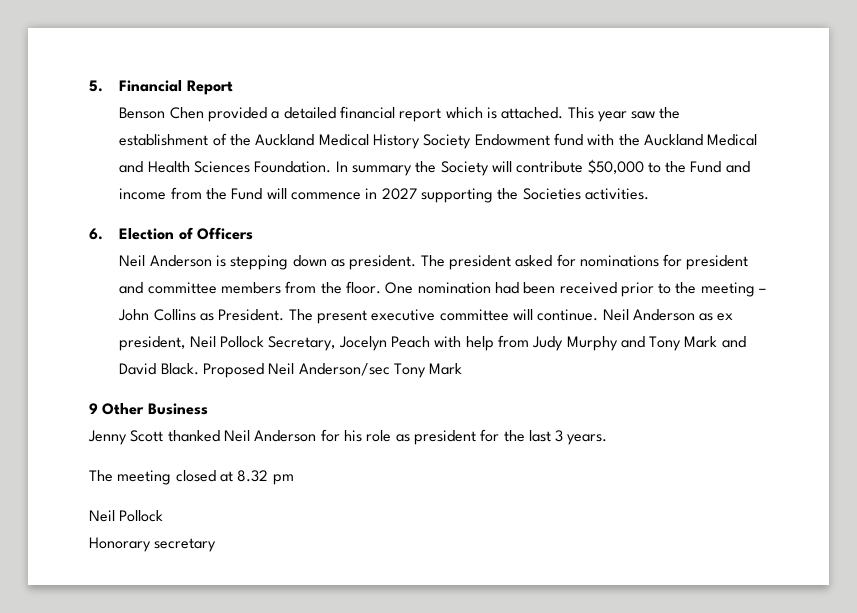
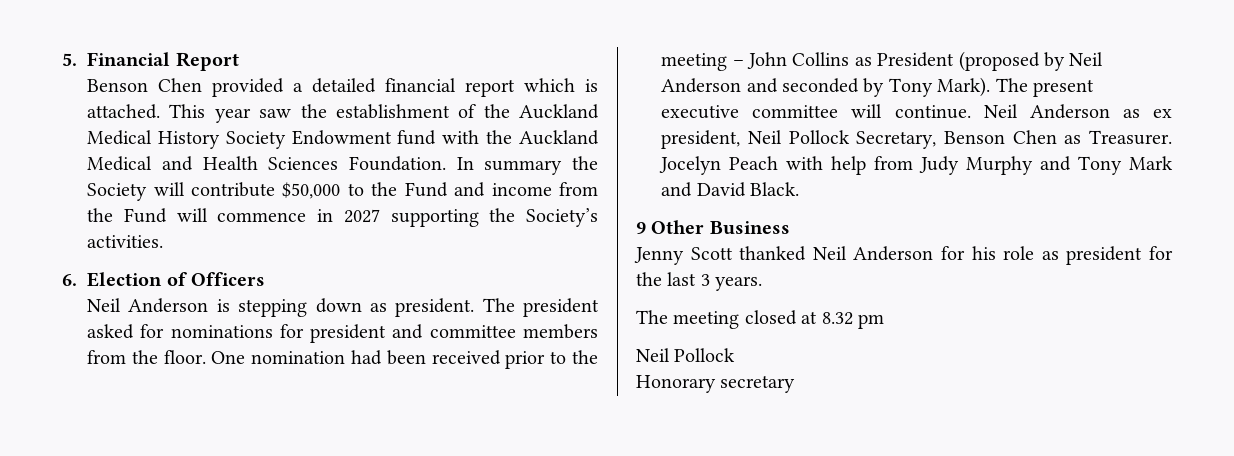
- In summary the Society will contribute $50,000 to the Fund and income from the Fund will commence in 2027 supporting the Societies activities.
+ In summary the Society will contribute $50,000 to the Fund and income from the Fund will commence in 2027 supporting the Society’s activities.
- One nomination had been received prior to the meeting – John Collins as President.
+ One nomination had been received prior to the meeting – John Collins as President (proposed by Neil Anderson and seconded by Tony Mark).
- Neil Anderson as ex president, Neil Pollock Secretary, Jocelyn Peach with help from Judy Murphy and Tony Mark and David Black. Proposed Neil Anderson/sec Tony Mark
+ Neil Anderson as ex president, Neil Pollock Secretary, Benson Chen as Treasurer. Jocelyn Peach with help from Judy Murphy and Tony Mark and David Black.

